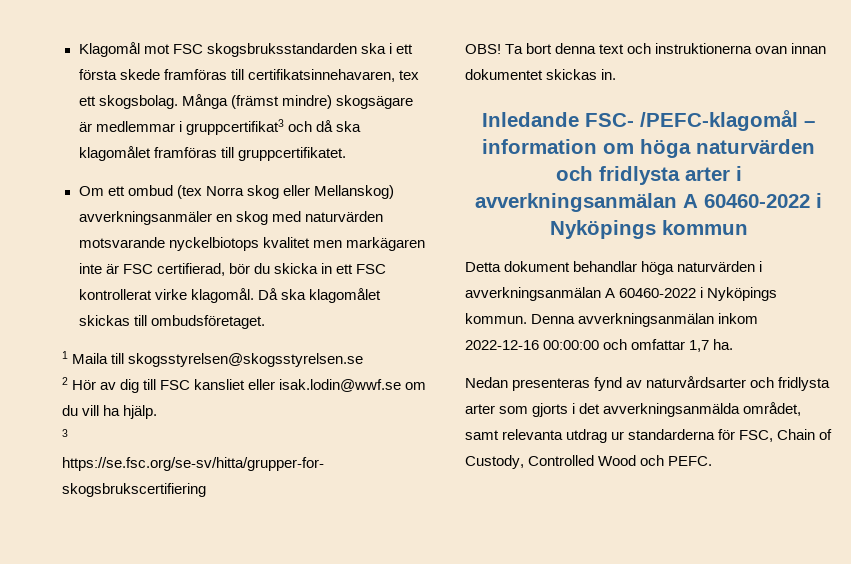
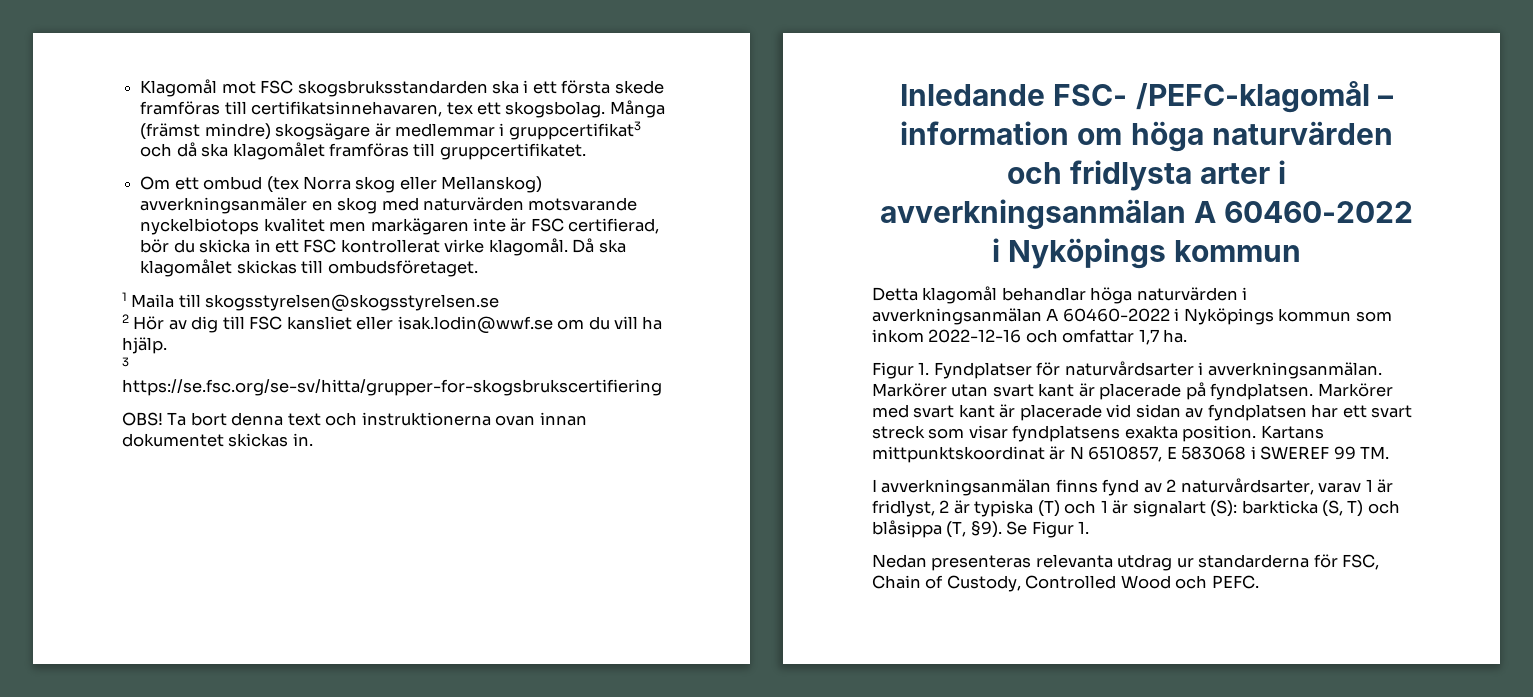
- Detta dokument behandlar höga naturvärden i avverkningsanmälan A 60460-2022 i Nyköpings kommun. Denna avverkningsanmälan inkom 2022-12-16 00:00:00 och omfattar 1,7 ha.
+ Detta klagomål behandlar höga naturvärden i avverkningsanmälan A 60460-2022 i Nyköpings kommun som inkom 2022-12-16 och omfattar 1,7 ha.
- Nedan presenteras fynd av naturvårdsarter och fridlysta arter som gjorts i det avverkningsanmälda området, samt relevanta utdrag ur standarderna för FSC, Chain of Custody, Controlled Wood och PEFC.
+ Figur 1. Fyndplatser för naturvårdsarter i avverkningsanmälan. Markörer utan svart kant är placerade på fyndplatsen. Markörer med svart kant är placerade vid sidan av fyndplatsen har ett svart streck som visar fyndplatsens exakta position. Kartans mittpunktskoordinat är N 6510857, E 583068 i SWEREF 99 TM.
+ I avverkningsanmälan finns fynd av 2 naturvårdsarter, varav 1 är fridlyst, 2 är typiska (T) och 1 är signalart (S): barkticka (S, T) och blåsippa (T, §9). Se Figur 1.
+ Nedan presenteras relevanta utdrag ur standarderna för FSC, Chain of Custody, Controlled Wood och PEFC.

